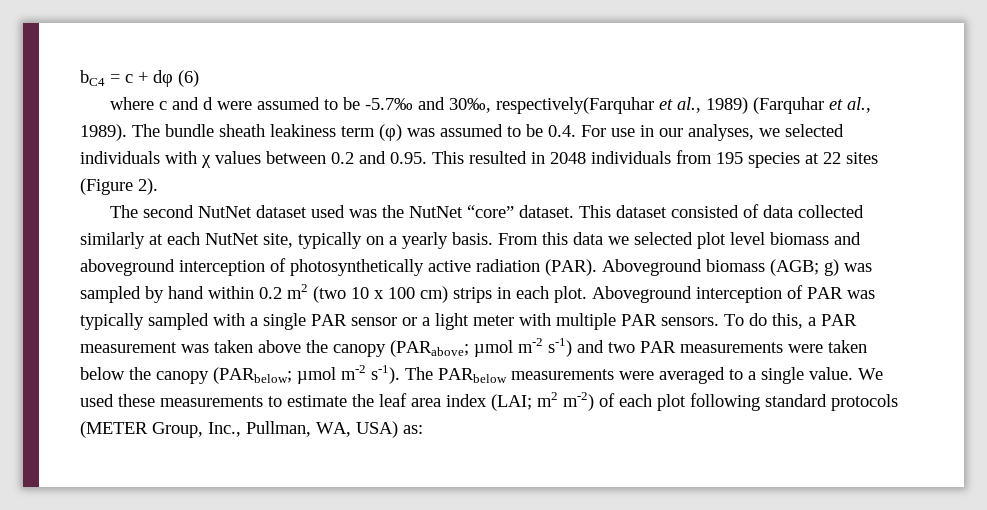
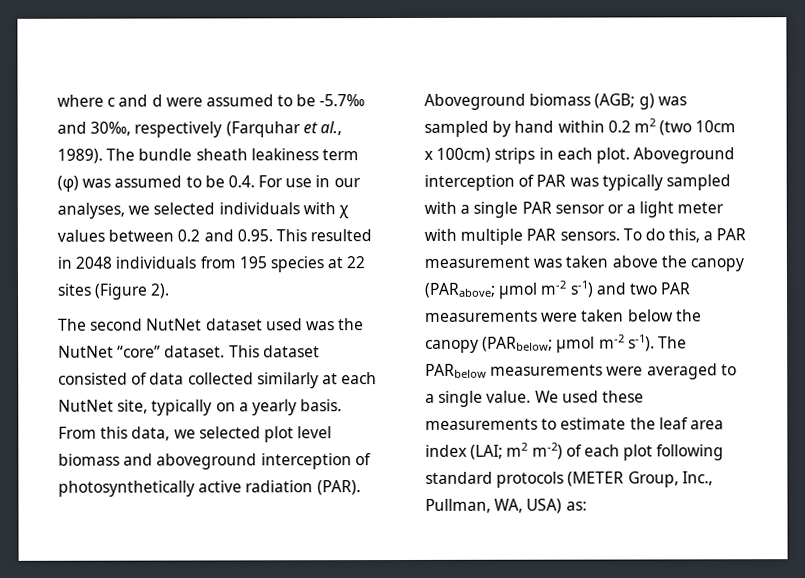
- bC4 = c + dφ (6)
- where c and d were assumed to be -5.7‰ and 30‰, respectively(Farquhar et al., 1989) (Farquhar et al., 1989).
+ where c and d were assumed to be -5.7‰ and 30‰, respectively (Farquhar et al., 1989).
- From this data we selected plot level biomass and aboveground interception of photosynthetically active radiation (PAR).
+ From this data, we selected plot level biomass and aboveground interception of photosynthetically active radiation (PAR).
- Aboveground biomass (AGB; g) was sampled by hand within 0.2 m2 (two 10 x 100 cm) strips in each plot.
+ Aboveground biomass (AGB; g) was sampled by hand within 0.2 m2 (two 10cm x 100cm) strips in each plot.

